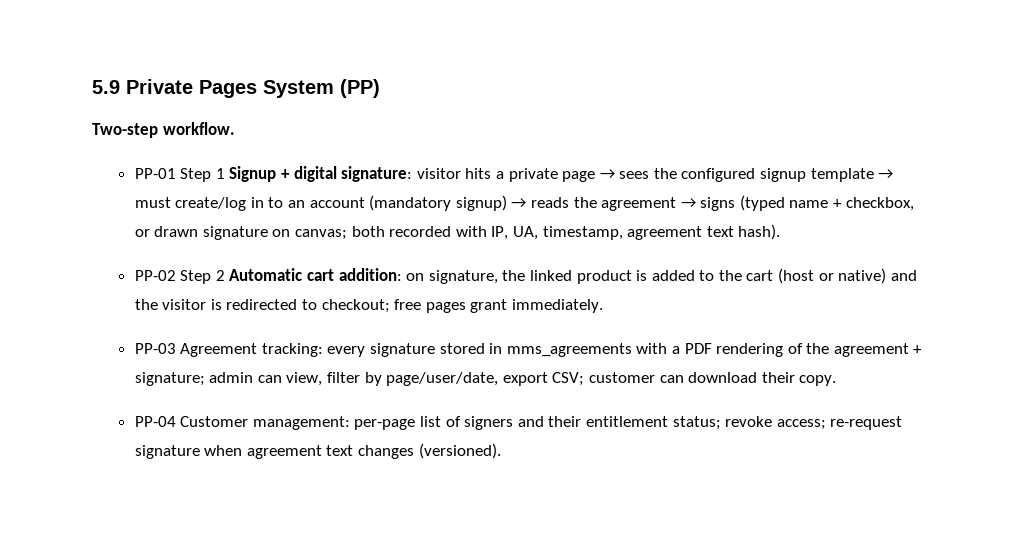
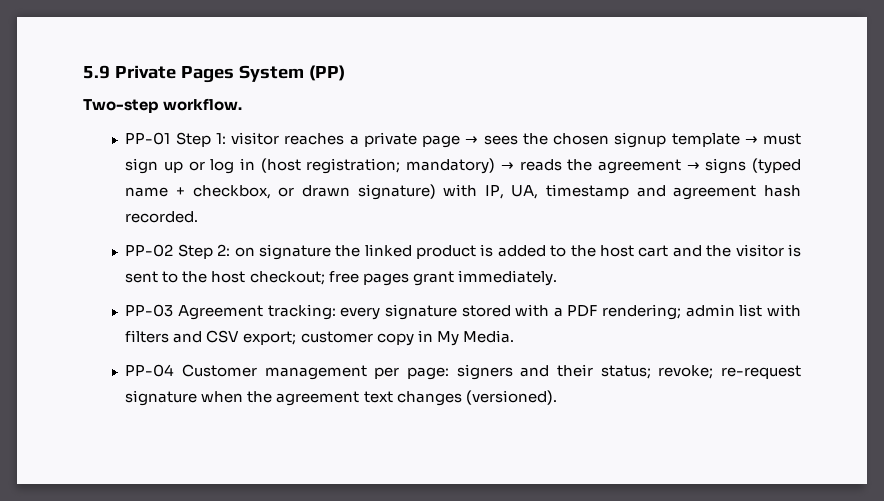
- PP-01 Step 1 Signup + digital signature: visitor hits a private page → sees the configured signup template → must create/log in to an account (mandatory signup) → reads the agreement → signs (typed name + checkbox, or drawn signature on canvas; both recorded with IP, UA, timestamp, agreement text hash).
- PP-02 Step 2 Automatic cart addition: on signature, the linked product is added to the cart (host or native) and the visitor is redirected to checkout; free pages grant immediately.
+ PP-01 Step 1: visitor reaches a private page → sees the chosen signup template → must sign up or log in (host registration; mandatory) → reads the agreement → signs (typed name + checkbox, or drawn signature) with IP, UA, timestamp and agreement hash recorded.
+ PP-02 Step 2: on signature the linked product is added to the host cart and the visitor is sent to the host checkout; free pages grant immediately.
- PP-03 Agreement tracking: every signature stored in mms_agreements with a PDF rendering of the agreement + signature; admin can view, filter by page/user/date, export CSV; customer can download their copy.
- PP-04 Customer management: per-page list of signers and their entitlement status; revoke access; re-request signature when agreement text changes (versioned).
+ PP-03 Agreement tracking: every signature stored with a PDF rendering; admin list with filters and CSV export; customer copy in My Media.
+ PP-04 Customer management per page: signers and their status; revoke; re-request signature when the agreement text changes (versioned).

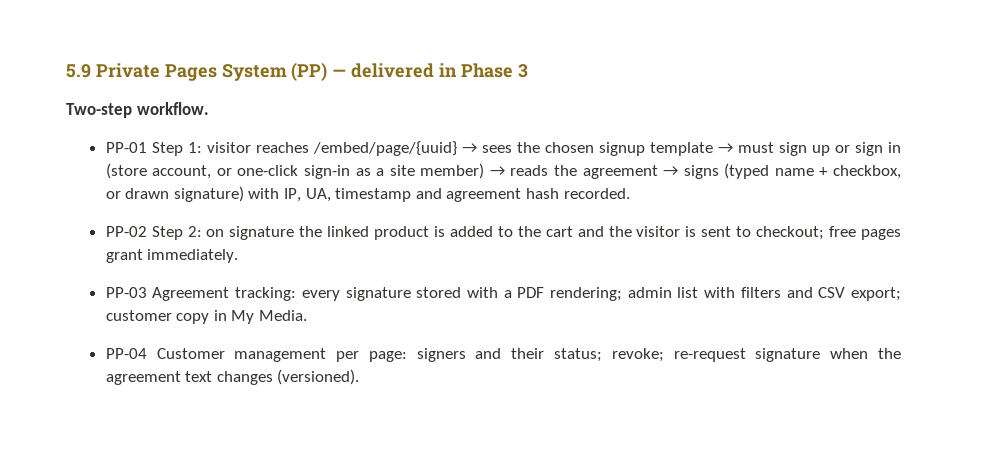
- 5.9 Private Pages System (PP)
+ 5.9 Private Pages System (PP) — delivered in Phase 3
- PP-01 Step 1: visitor reaches a private page → sees the chosen signup template → must sign up or log in (host registration; mandatory) → reads the agreement → signs (typed name + checkbox, or drawn signature) with IP, UA, timestamp and agreement hash recorded.
+ PP-01 Step 1: visitor reaches /embed/page/{uuid} → sees the chosen signup template → must sign up or sign in (store account, or one-click sign-in as a site member) → reads the agreement → signs (typed name + checkbox, or drawn signature) with IP, UA, timestamp and agreement hash recorded.
- PP-02 Step 2: on signature the linked product is added to the host cart and the visitor is sent to the host checkout; free pages grant immediately.
+ PP-02 Step 2: on signature the linked product is added to the cart and the visitor is sent to checkout; free pages grant immediately.

